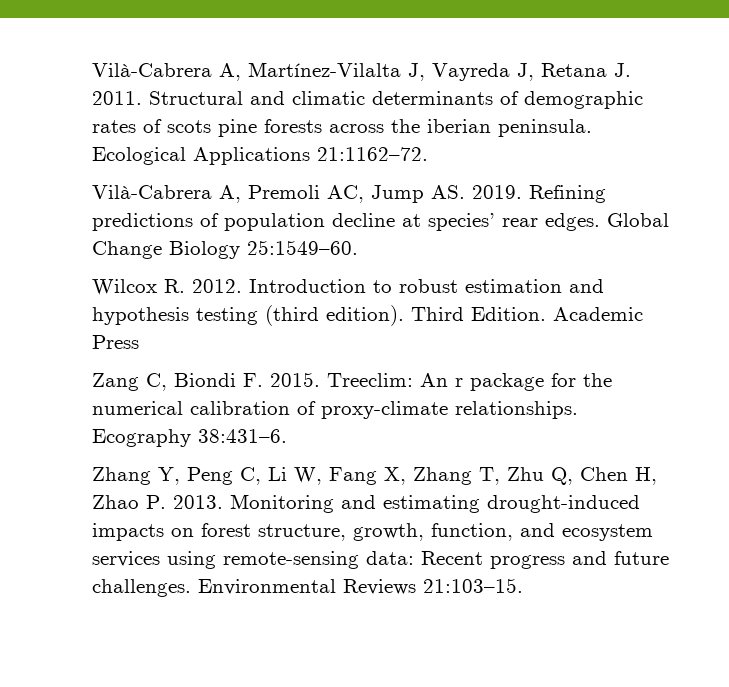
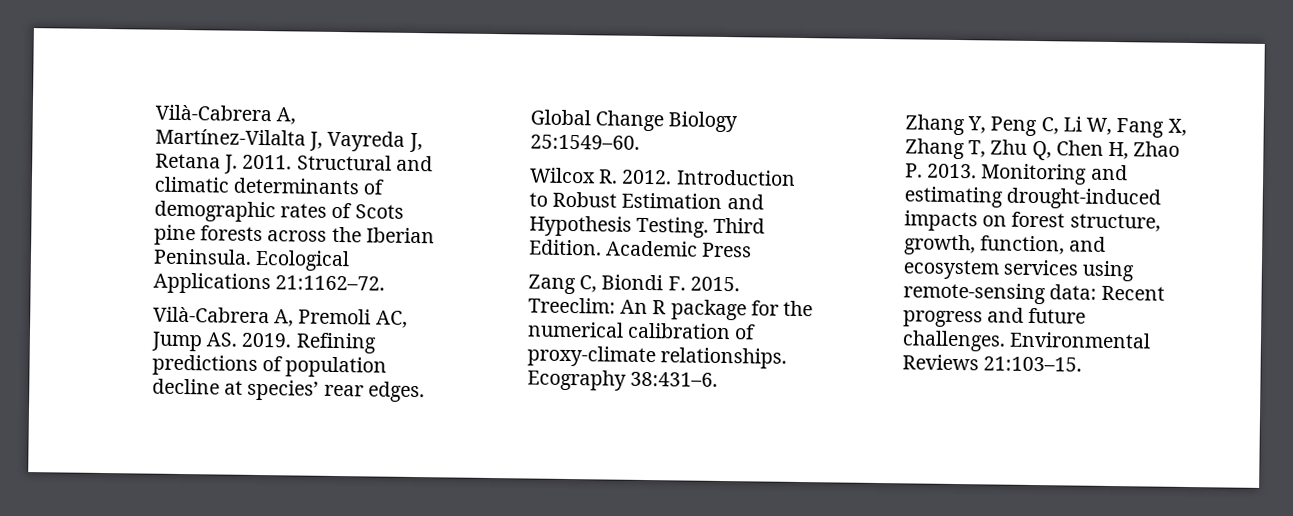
- Structural and climatic determinants of demographic rates of scots pine forests across the iberian peninsula.
+ Structural and climatic determinants of demographic rates of Scots pine forests across the Iberian Peninsula.
- Introduction to robust estimation and hypothesis testing (third edition).
+ Introduction to Robust Estimation and Hypothesis Testing.
- Treeclim: An r package for the numerical calibration of proxy-climate relationships.
+ Treeclim: An R package for the numerical calibration of proxy-climate relationships.

